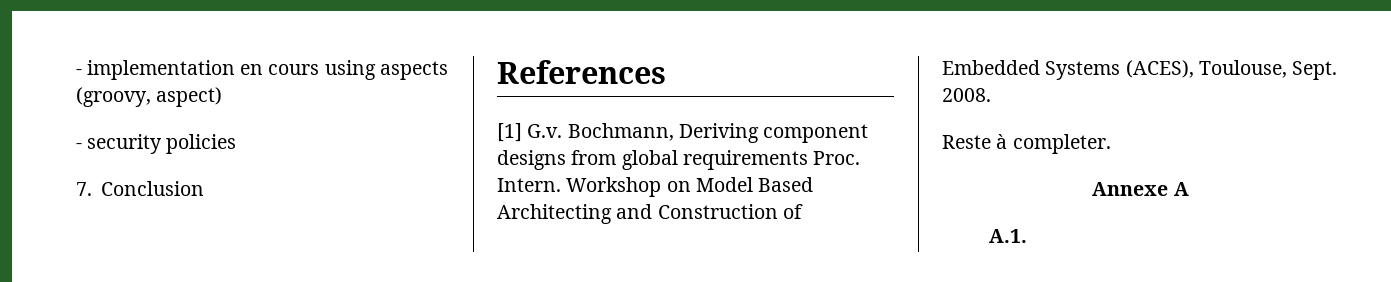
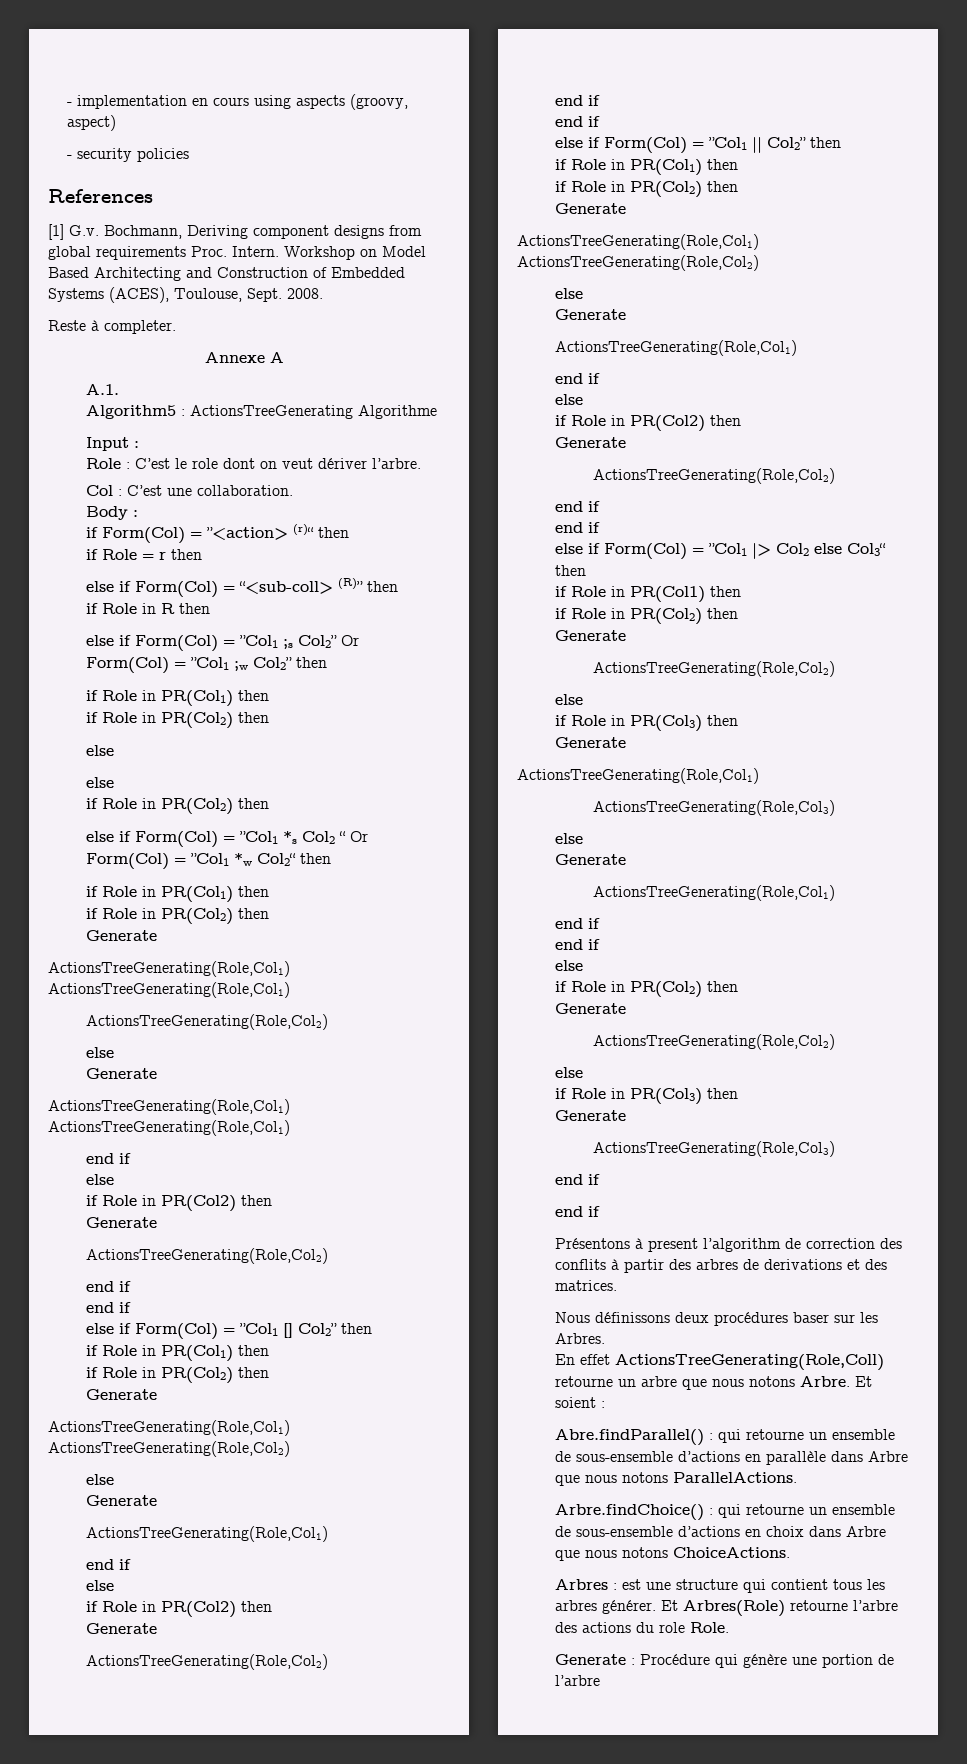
- 7. Conclusion
+ Algorithm5 : ActionsTreeGenerating Algorithme
+ Input :
+ Role : C’est le role dont on veut dériver l’arbre.
+ Col : C’est une collaboration.
+ Body :
+ if Form(Col) = ”<action> (r)“ then
+ if Role = r then
+ else if Form(Col) = “<sub-coll> (R)” then
+ if Role in R then
+ else if Form(Col) = ”Col1 ;s Col2” Or Form(Col) = ”Col1 ;w Col2” then
+ if Role in PR(Col1) then
+ if Role in PR(Col2) then
+ else
+ else
+ if Role in PR(Col2) then
+ else if Form(Col) = ”Col1 *s Col2 “ Or Form(Col) = ”Col1 *w Col2“ then
+ if Role in PR(Col1) then
+ if Role in PR(Col2) then
+ Generate
+ ActionsTreeGenerating(Role,Col1) ActionsTreeGenerating(Role,Col1)
+ ActionsTreeGenerating(Role,Col2)
+ else
+ Generate
+ ActionsTreeGenerating(Role,Col1) ActionsTreeGenerating(Role,Col1)
+ end if
+ else
+ if Role in PR(Col2) then
+ Generate
+ ActionsTreeGenerating(Role,Col2)
+ end if
+ end if
+ else if Form(Col) = ”Col1 [] Col2” then
+ if Role in PR(Col1) then
+ if Role in PR(Col2) then
+ Generate
+ ActionsTreeGenerating(Role,Col1) ActionsTreeGenerating(Role,Col2)
+ else
+ Generate
+ ActionsTreeGenerating(Role,Col1)
+ end if
+ else
+ if Role in PR(Col2) then
+ Generate
+ ActionsTreeGenerating(Role,Col2)
+ end if
+ end if
+ else if Form(Col) = ”Col1 || Col2” then
+ if Role in PR(Col1) then
+ if Role in PR(Col2) then
+ Generate
+ ActionsTreeGenerating(Role,Col1) ActionsTreeGenerating(Role,Col2)
+ else
+ Generate
+ ActionsTreeGenerating(Role,Col1)
+ end if
+ else
+ if Role in PR(Col2) then
+ Generate
+ ActionsTreeGenerating(Role,Col2)
+ end if
+ end if
+ else if Form(Col) = ”Col1 |> Col2 else Col3“ then
+ if Role in PR(Col1) then
+ if Role in PR(Col2) then
+ Generate
+ ActionsTreeGenerating(Role,Col2)
+ else
+ if Role in PR(Col3) then
+ Generate
+ ActionsTreeGenerating(Role,Col1)
+ ActionsTreeGenerating(Role,Col3)
+ else
+ Generate
+ ActionsTreeGenerating(Role,Col1)
+ end if
+ end if
+ else
+ if Role in PR(Col2) then
+ Generate
+ ActionsTreeGenerating(Role,Col2)
+ else
+ if Role in PR(Col3) then
+ Generate
+ ActionsTreeGenerating(Role,Col3)
+ end if
+ end if
+ Présentons à present l’algorithm de correction des conflits à partir des arbres de derivations et des matrices.
+ Nous définissons deux procédures baser sur les Arbres.
+ En effet ActionsTreeGenerating(Role,Coll) retourne un arbre que nous notons Arbre. Et soient :
+ Abre.findParallel() : qui retourne un ensemble de sous-ensemble d’actions en parallèle dans Arbre que nous notons ParallelActions.
+ Arbre.findChoice() : qui retourne un ensemble de sous-ensemble d’actions en choix dans Arbre que nous notons ChoiceActions.
+ Arbres : est une structure qui contient tous les arbres générer. Et Arbres(Role) retourne l’arbre des actions du role Role.
+ Generate : Procédure qui génère une portion de l’arbre

